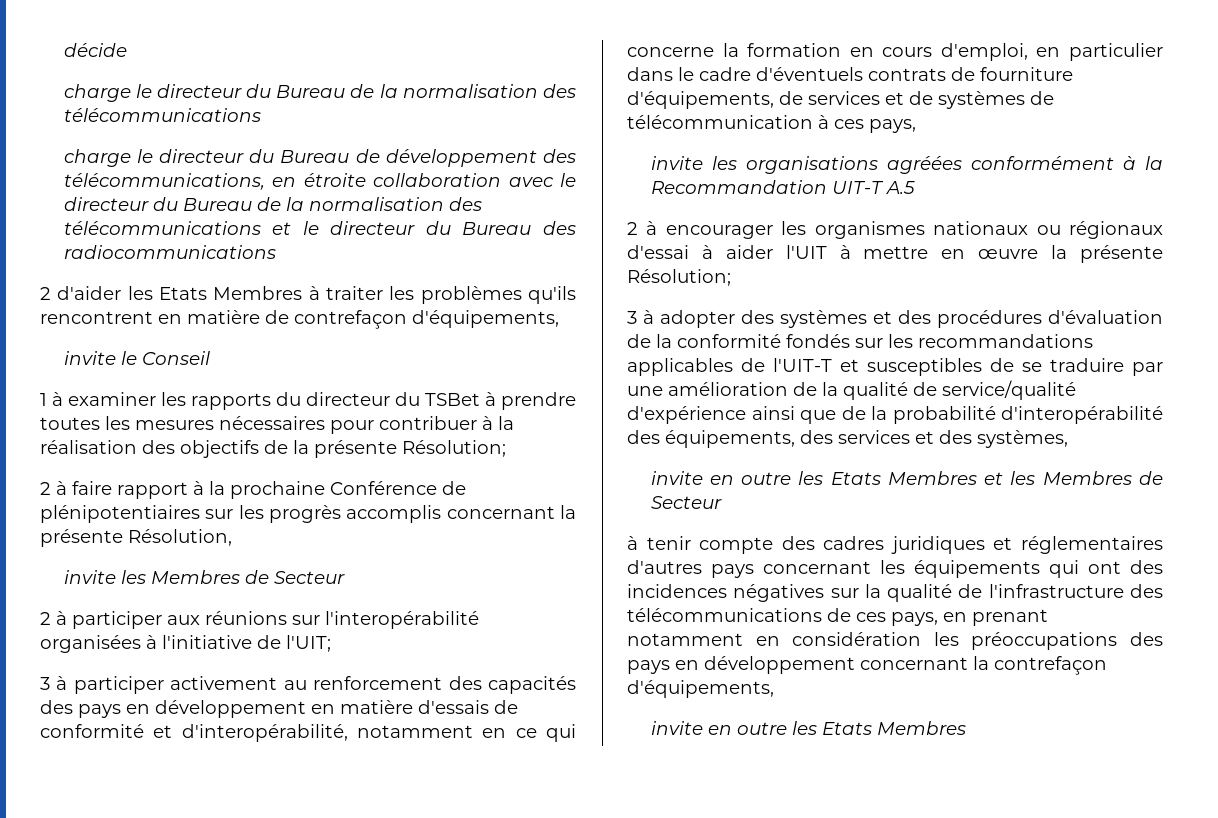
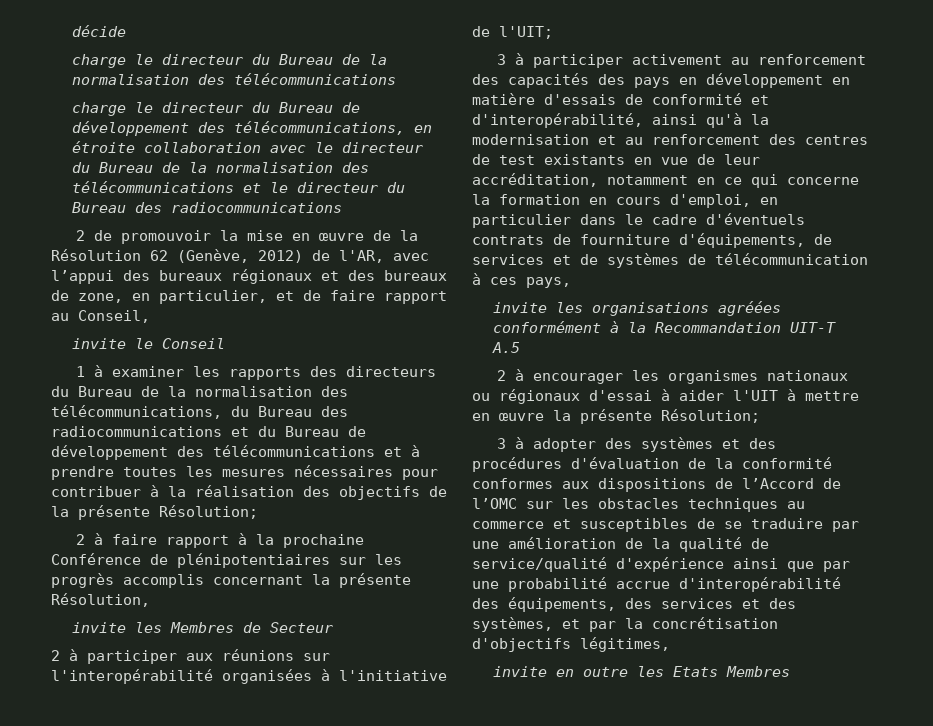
- 2 d'aider les Etats Membres à traiter les problèmes qu'ils rencontrent en matière de contrefaçon d'équipements,
+ 2 de promouvoir la mise en œuvre de la Résolution 62 (Genève, 2012) de l'AR, avec l’appui des bureaux régionaux et des bureaux de zone, en particulier, et de faire rapport au Conseil,
- 1 à examiner les rapports du directeur du TSBet à prendre toutes les mesures nécessaires pour contribuer à la réalisation des objectifs de la présente Résolution;
+ 1 à examiner les rapports des directeurs du Bureau de la normalisation des télécommunications, du Bureau des radiocommunications et du Bureau de développement des télécommunications et à prendre toutes les mesures nécessaires pour contribuer à la réalisation des objectifs de la présente Résolution;
- 3 à participer activement au renforcement des capacités des pays en développement en matière d'essais de conformité et d'interopérabilité, notamment en ce qui concerne la formation en cours d'emploi, en particulier dans le cadre d'éventuels contrats de fourniture d'équipements, de services et de systèmes de télécommunication à ces pays,
+ 3 à participer activement au renforcement des capacités des pays en développement en matière d'essais de conformité et d'interopérabilité, ainsi qu'à la modernisation et au renforcement des centres de test existants en vue de leur accréditation, notamment en ce qui concerne la formation en cours d'emploi, en particulier dans le cadre d'éventuels contrats de fourniture d'équipements, de services et de systèmes de télécommunication à ces pays,
- 3 à adopter des systèmes et des procédures d'évaluation de la conformité fondés sur les recommandations applicables de l'UIT-T et susceptibles de se traduire par une amélioration de la qualité de service/qualité d'expérience ainsi que de la probabilité d'interopérabilité des équipements, des services et des systèmes,
- invite en outre les Etats Membres et les Membres de Secteur
- à tenir compte des cadres juridiques et réglementaires d'autres pays concernant les équipements qui ont des incidences négatives sur la qualité de l'infrastructure des télécommunications de ces pays, en prenant notamment en considération les préoccupations des pays en développement concernant la contrefaçon d'équipements,
+ 3 à adopter des systèmes et des procédures d'évaluation de la conformité conformes aux dispositions de l’Accord de l’OMC sur les obstacles techniques au commerce et susceptibles de se traduire par une amélioration de la qualité de service/qualité d'expérience ainsi que par une probabilité accrue d'interopérabilité des équipements, des services et des systèmes, et par la concrétisation d'objectifs légitimes,

